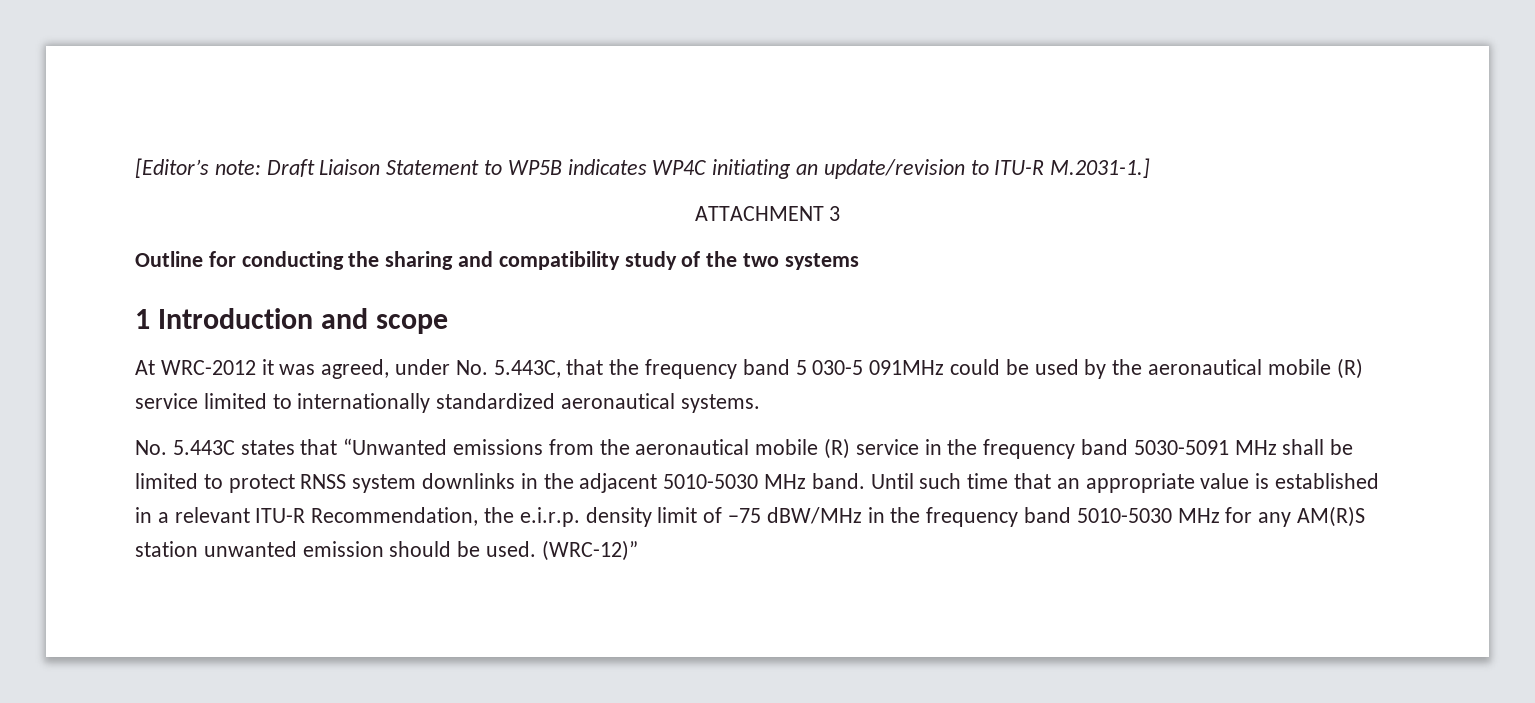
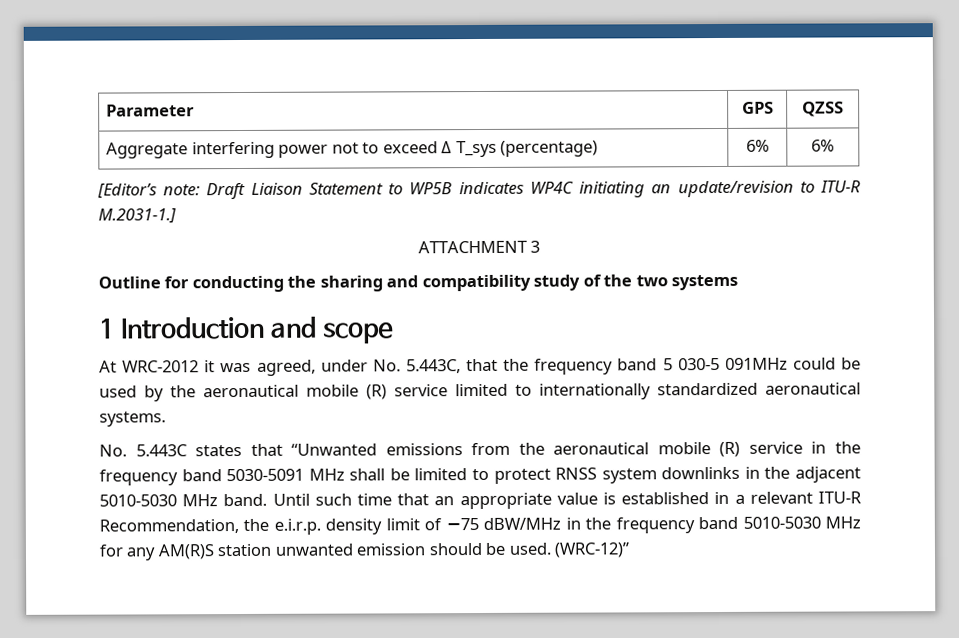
+ Parameter | GPS | QZSS
+ Aggregate interfering power not to exceed Δ T_sys (percentage) | 6% | 6%

